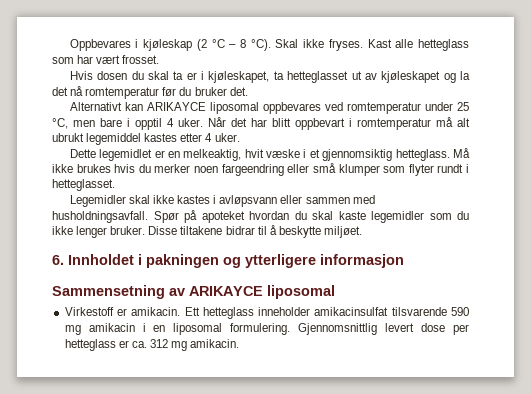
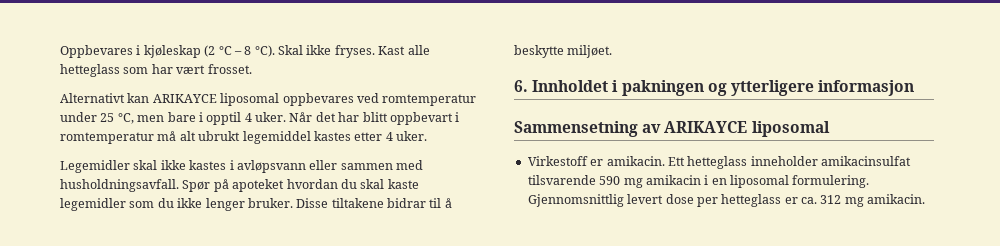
- Hvis dosen du skal ta er i kjøleskapet, ta hetteglasset ut av kjøleskapet og la det nå romtemperatur før du bruker det.
- Dette legemidlet er en melkeaktig, hvit væske i et gjennomsiktig hetteglass. Må ikke brukes hvis du merker noen fargeendring eller små klumper som flyter rundt i hetteglasset.

